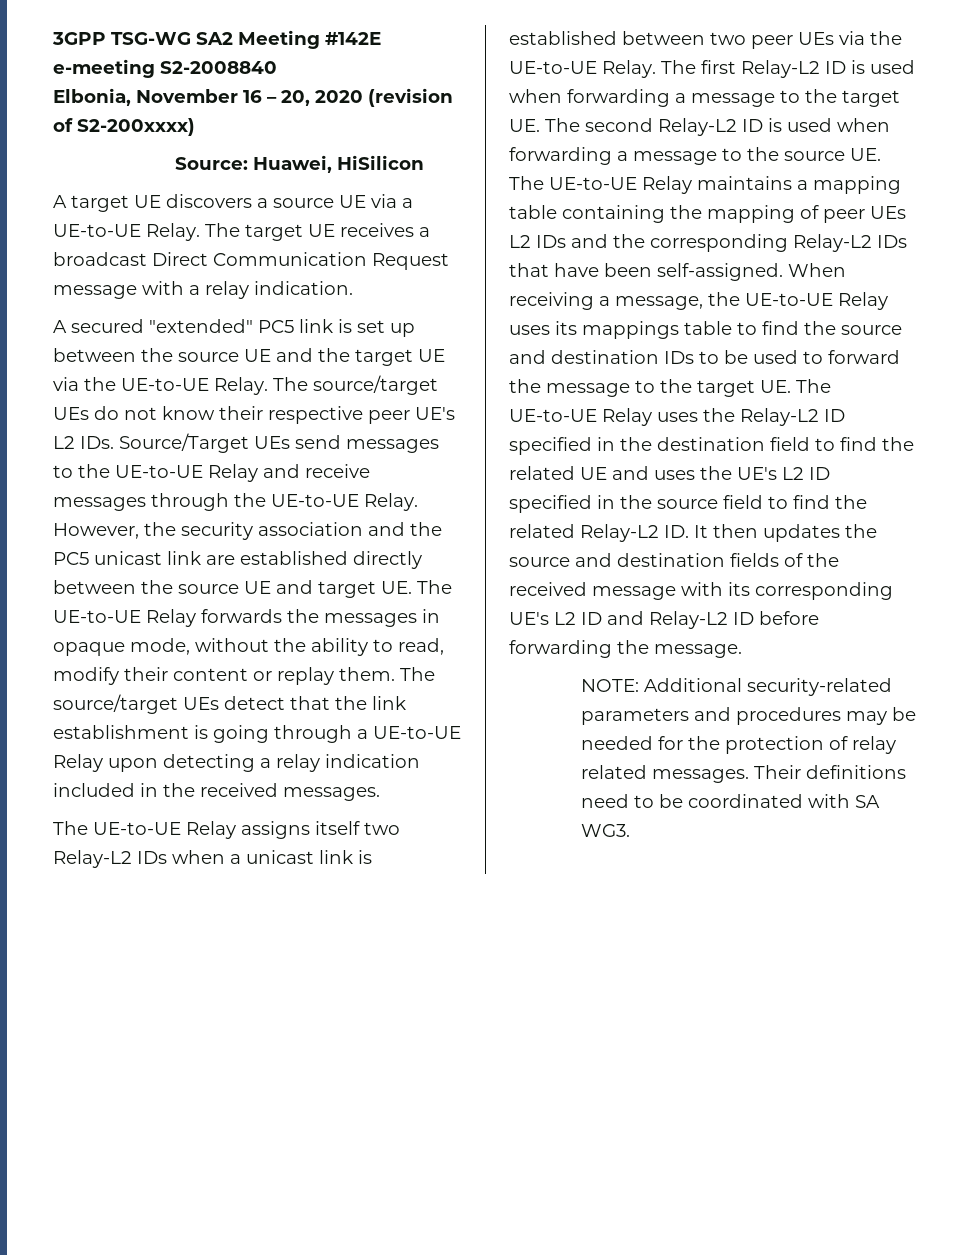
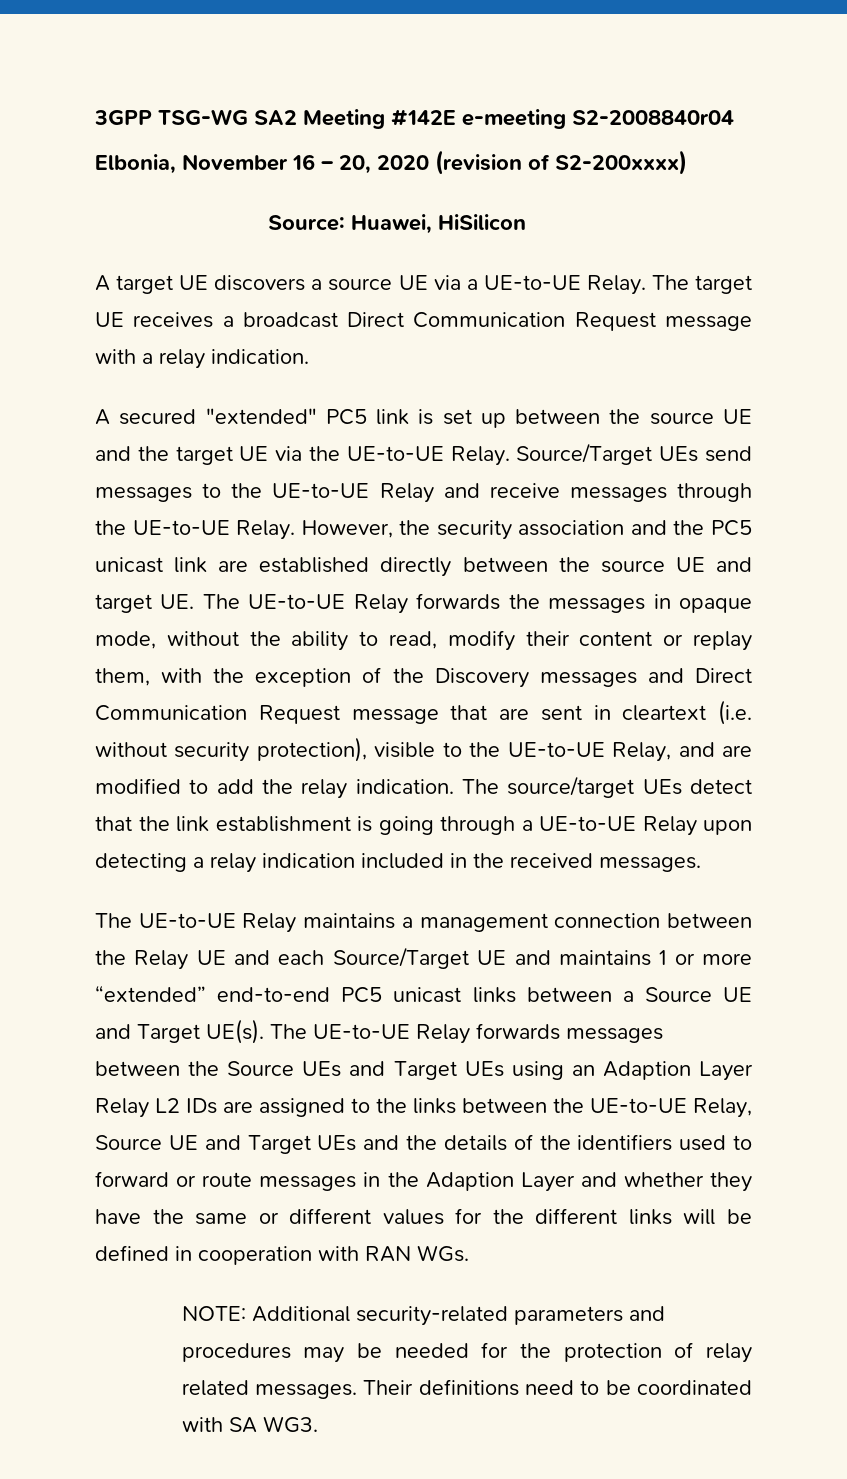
- 3GPP TSG-WG SA2 Meeting #142E e-meeting S2-2008840
+ 3GPP TSG-WG SA2 Meeting #142E e-meeting S2-2008840r04
- The source/target UEs do not know their respective peer UE's L2 IDs. Source/Target UEs send messages to the UE-to-UE Relay and receive messages through the UE-to-UE Relay.
+ Source/Target UEs send messages to the UE-to-UE Relay and receive messages through the UE-to-UE Relay.
- However, the security association and the PC5 unicast link are established directly between the source UE and target UE. The UE-to-UE Relay forwards the messages in opaque mode, without the ability to read, modify their content or replay them.
+ However, the security association and the PC5 unicast link are established directly between the source UE and target UE. The UE-to-UE Relay forwards the messages in opaque mode, without the ability to read, modify their content or replay them, with the exception of the Discovery messages and Direct Communication Request message that are sent in cleartext (i.e. without security protection), visible to the UE-to-UE Relay, and are modified to add the relay indication.
- The UE-to-UE Relay assigns itself two Relay-L2 IDs when a unicast link is established between two peer UEs via the UE-to-UE Relay. The first Relay-L2 ID is used when forwarding a message to the target UE. The second Relay-L2 ID is used when forwarding a message to the source UE. The UE-to-UE Relay maintains a mapping table containing the mapping of peer UEs L2 IDs and the corresponding Relay-L2 IDs that have been self-assigned. When receiving a message, the UE-to-UE Relay uses its mappings table to find the source and destination IDs to be used to forward the message to the target UE. The UE-to-UE Relay uses the Relay-L2 ID specified in the destination field to find the related UE and uses the UE's L2 ID specified in the source field to find the related Relay-L2 ID. It then updates the source and destination fields of the received message with its corresponding UE's L2 ID and Relay-L2 ID before forwarding the message.
+ The UE-to-UE Relay maintains a management connection between the Relay UE and each Source/Target UE and maintains 1 or more “extended” end-to-end PC5 unicast links between a Source UE and Target UE(s). The UE-to-UE Relay forwards messages between the Source UEs and Target UEs using an Adaption Layer Relay L2 IDs are assigned to the links between the UE-to-UE Relay, Source UE and Target UEs and the details of the identifiers used to forward or route messages in the Adaption Layer and whether they have the same or different values for the different links will be defined in cooperation with RAN WGs.

